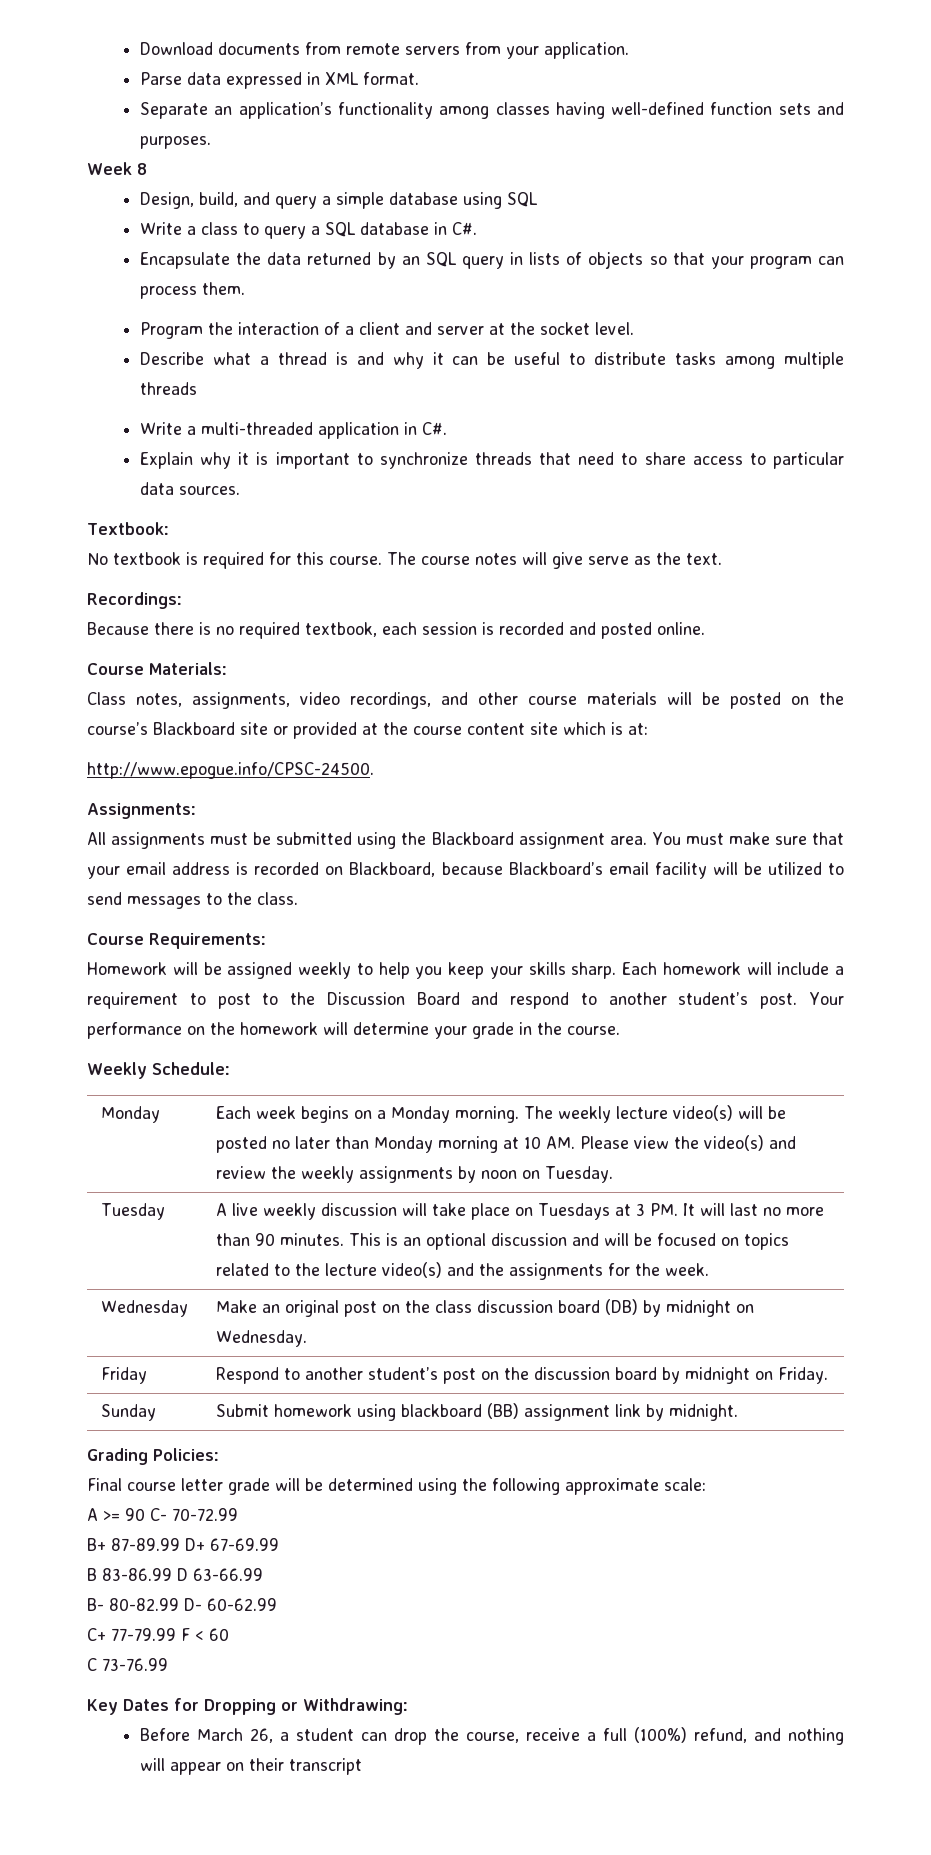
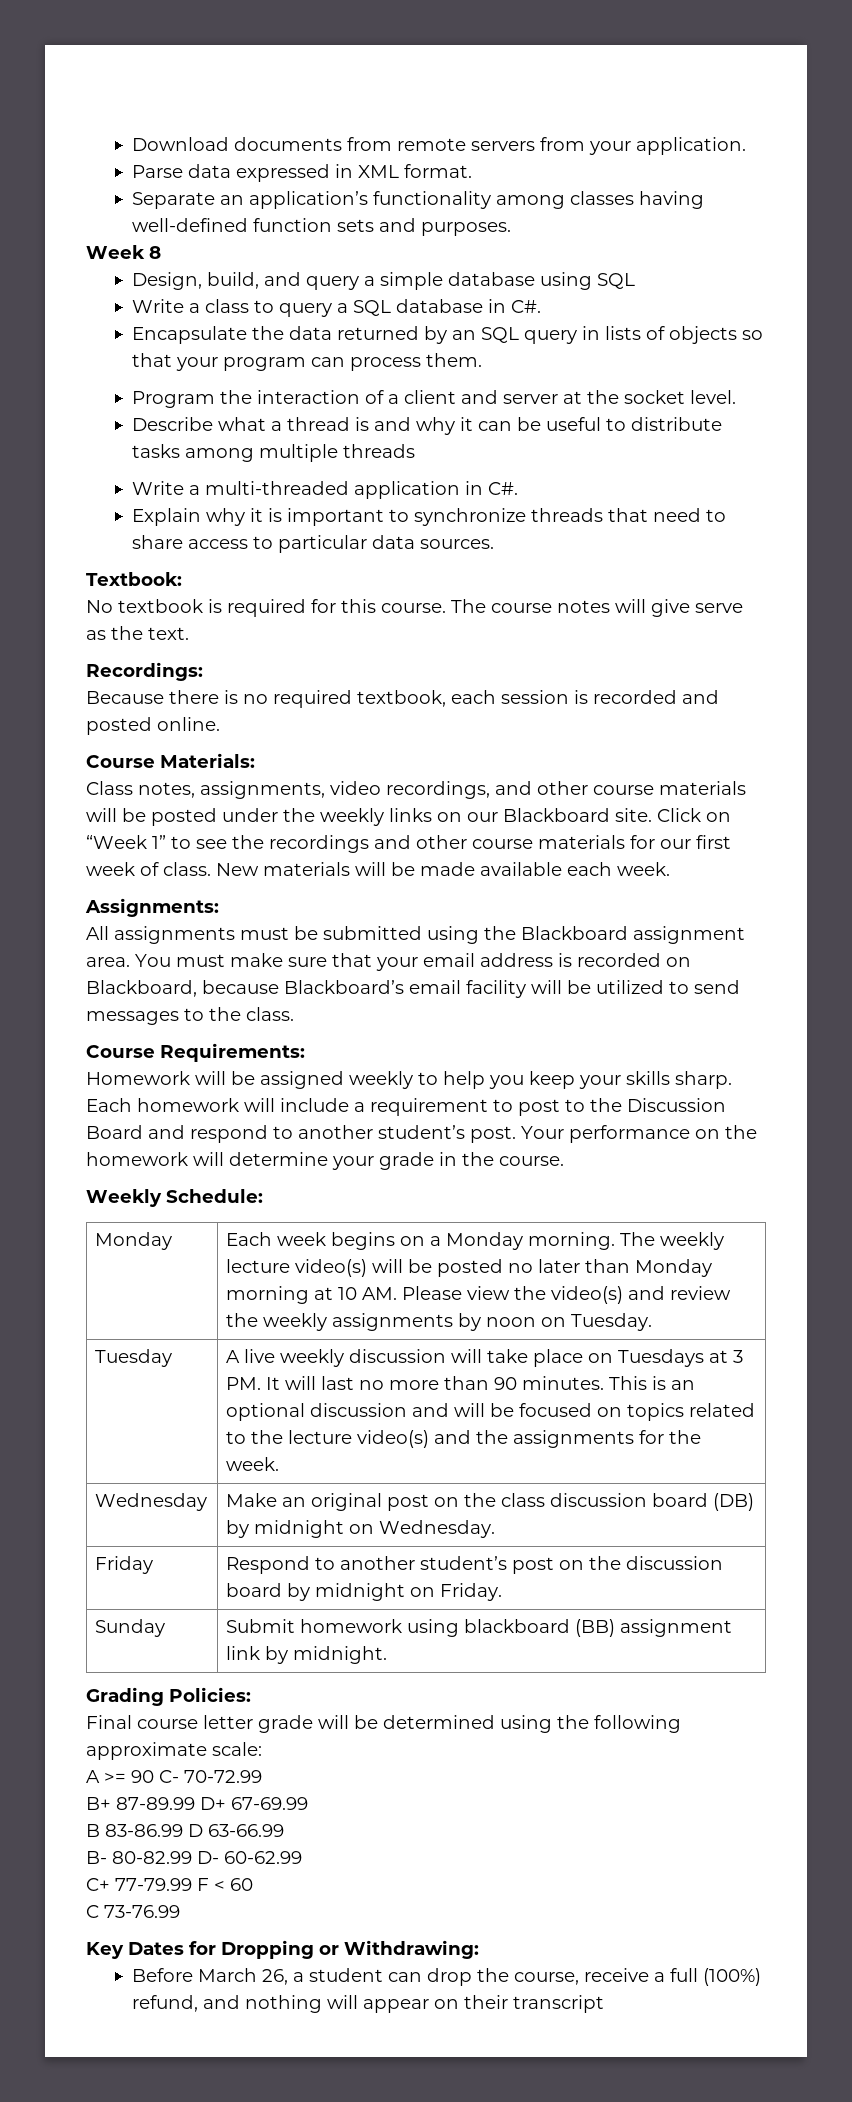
- Class notes, assignments, video recordings, and other course materials will be posted on the course’s Blackboard site or provided at the course content site which is at:
- http://www.epogue.info/CPSC-24500.
+ Class notes, assignments, video recordings, and other course materials will be posted under the weekly links on our Blackboard site. Click on “Week 1” to see the recordings and other course materials for our first week of class. New materials will be made available each week.

